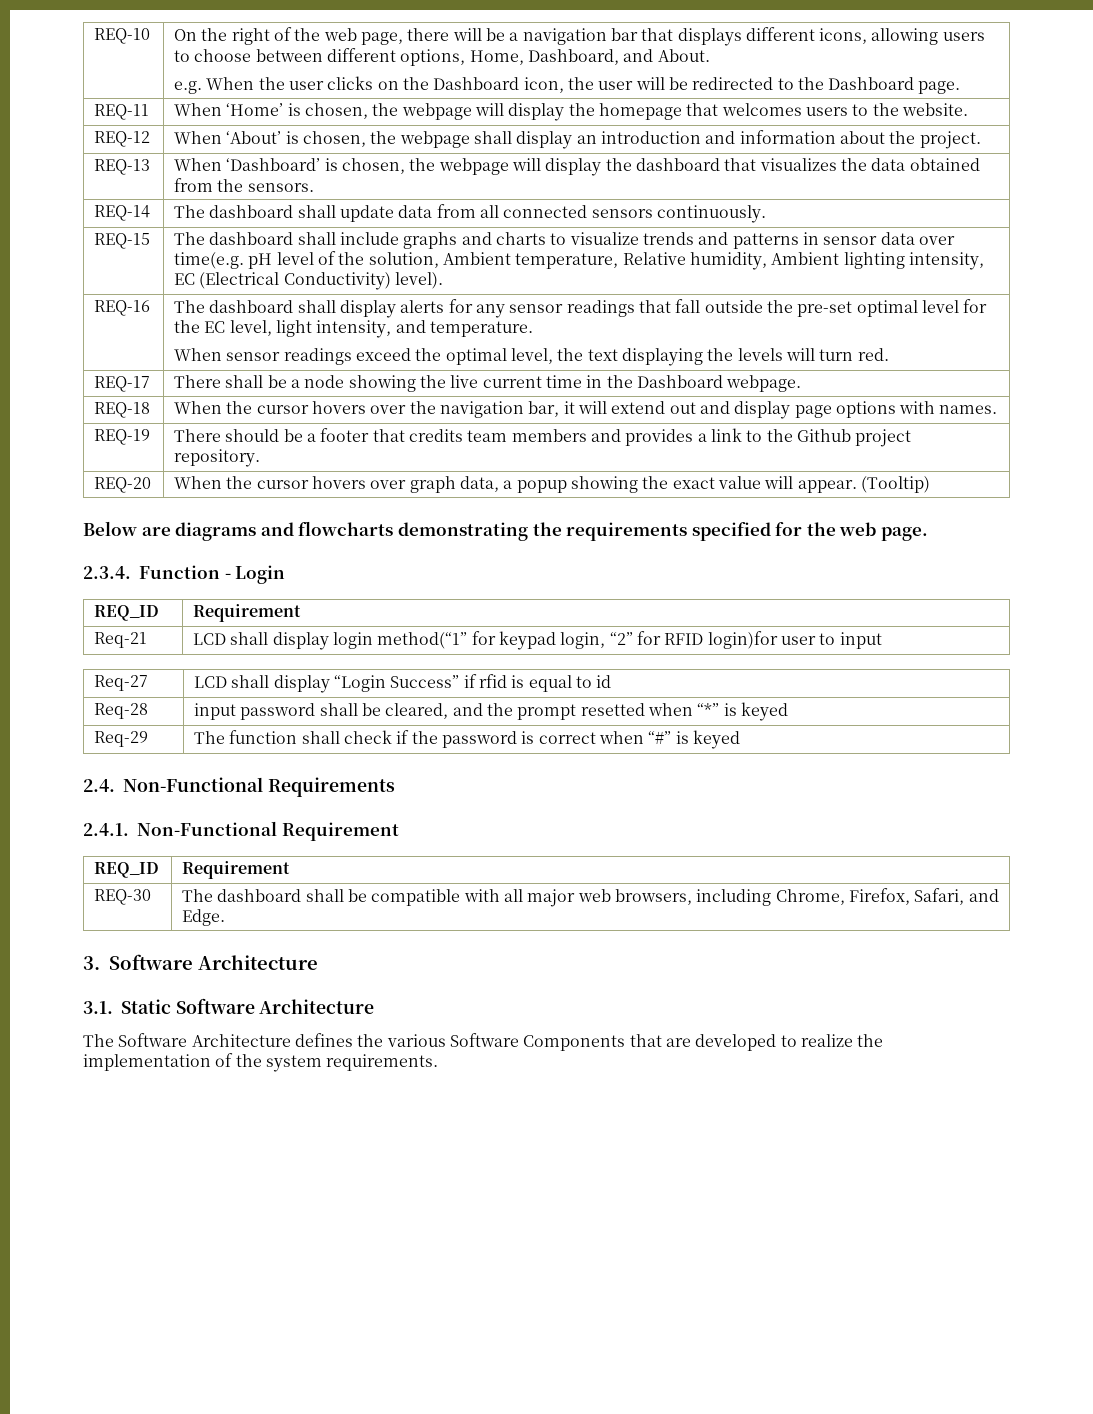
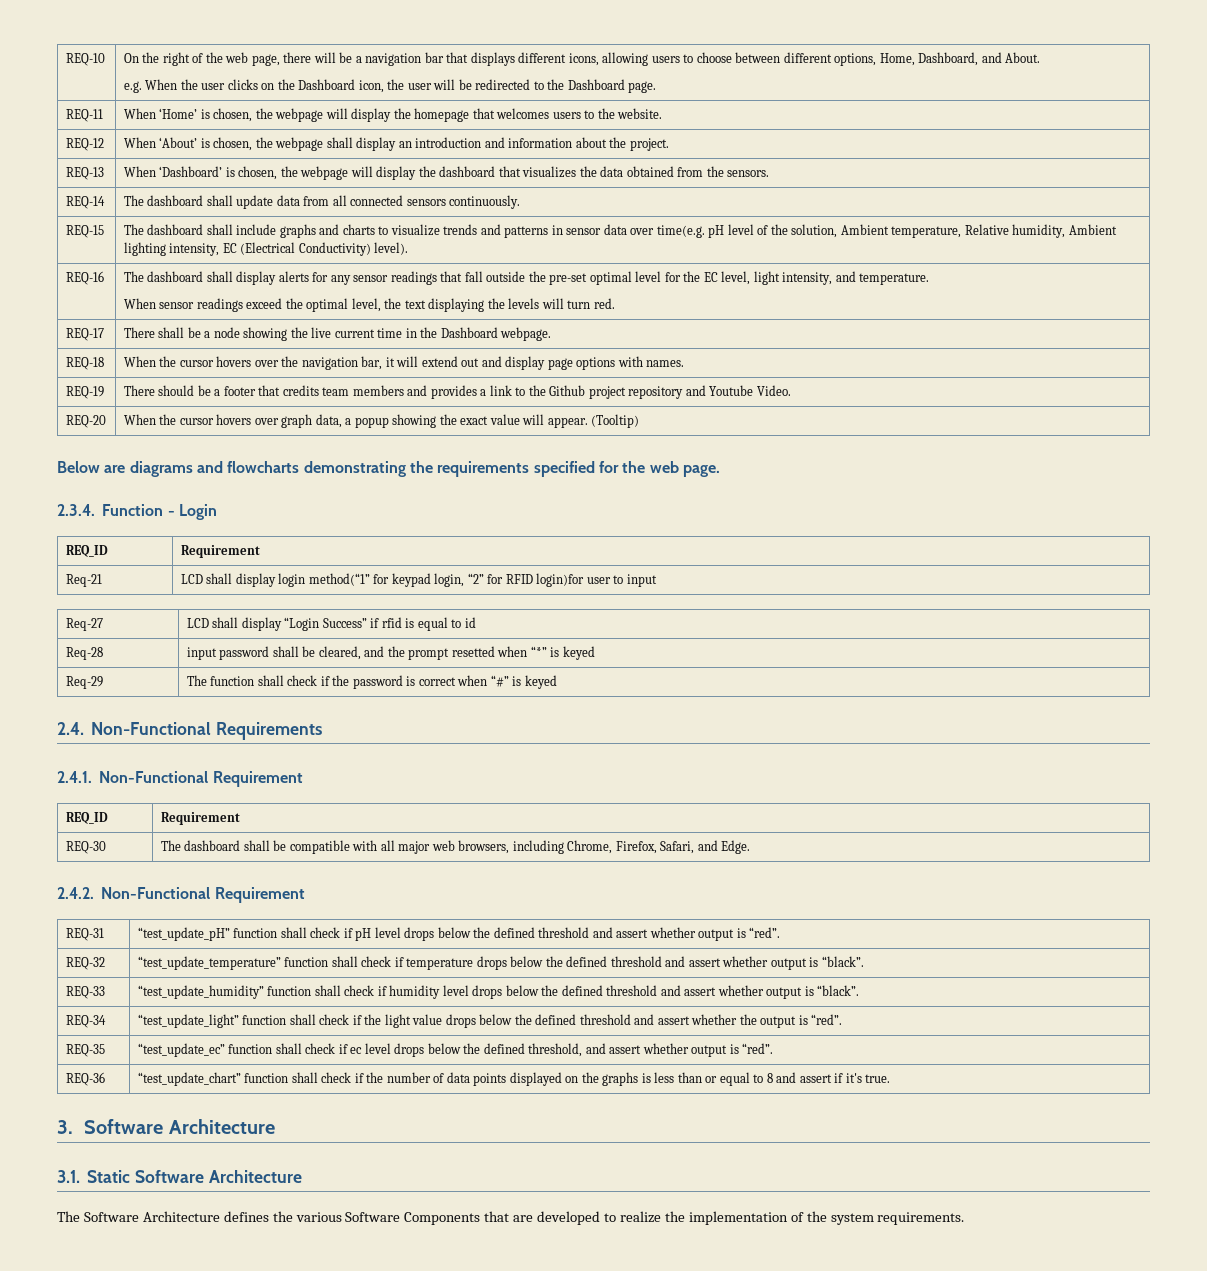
- REQ-19 | There should be a footer that credits team members and provides a link to the Github project repository.
+ REQ-19 | There should be a footer that credits team members and provides a link to the Github project repository and Youtube Video.
+ 2.4.2. Non-Functional Requirement
+ REQ-31 | “test_update_pH” function shall check if pH level drops below the defined threshold and assert whether output is “red”.
+ REQ-32 | “test_update_temperature” function shall check if temperature drops below the defined threshold and assert whether output is “black”.
+ REQ-33 | “test_update_humidity” function shall check if humidity level drops below the defined threshold and assert whether output is “black”.
+ REQ-34 | “test_update_light” function shall check if the light value drops below the defined threshold and assert whether the output is “red”.
+ REQ-35 | “test_update_ec” function shall check if ec level drops below the defined threshold, and assert whether output is “red”.
+ REQ-36 | “test_update_chart” function shall check if the number of data points displayed on the graphs is less than or equal to 8 and assert if it's true.

